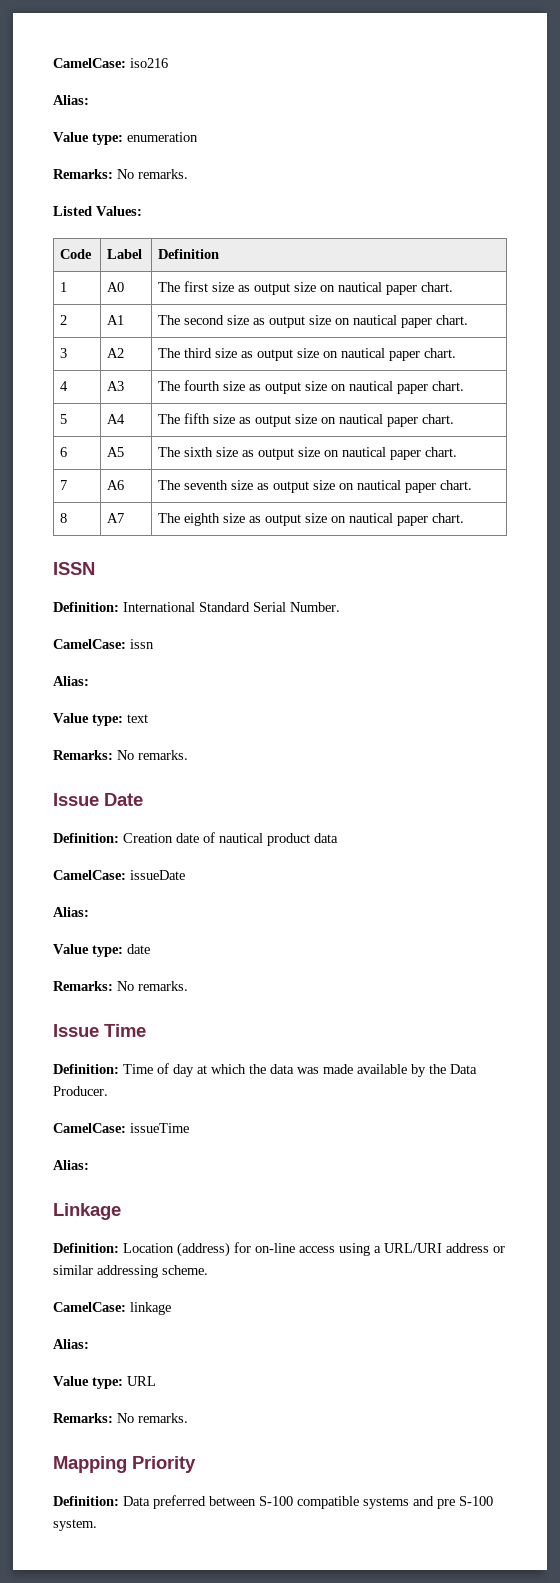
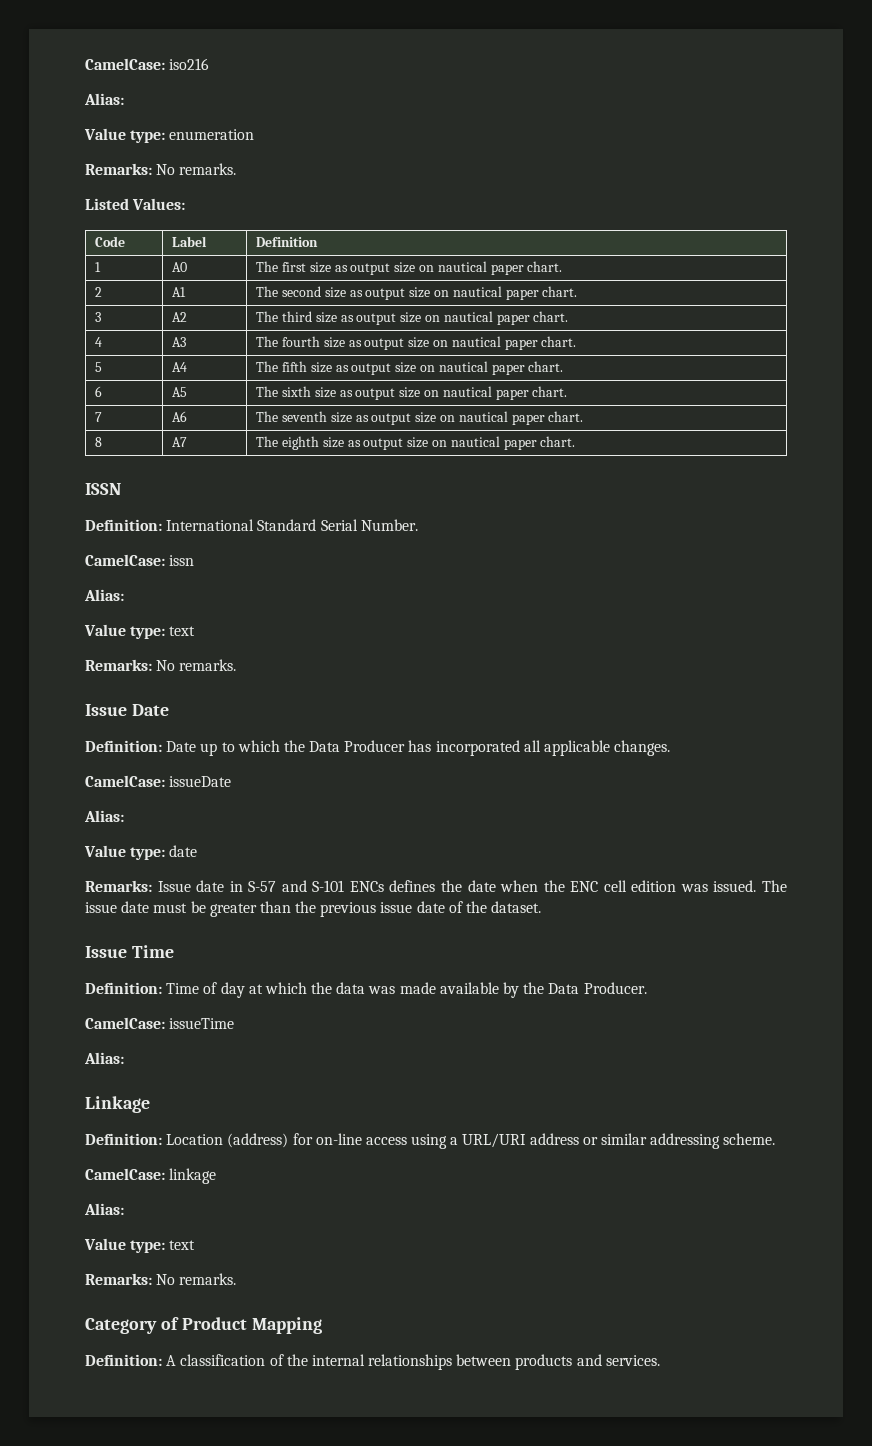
- Definition: Creation date of nautical product data
+ Definition: Date up to which the Data Producer has incorporated all applicable changes.
  Value type: date
- Remarks: No remarks.
+ Remarks: Issue date in S-57 and S-101 ENCs defines the date when the ENC cell edition was issued. The issue date must be greater than the previous issue date of the dataset.
  CamelCase: linkage
  Alias:
- Value type: URL
+ Value type: text
  Remarks: No remarks.
- Mapping Priority
- Definition: Data preferred between S-100 compatible systems and pre S-100 system.
+ Category of Product Mapping
+ Definition: A classification of the internal relationships between products and services.

